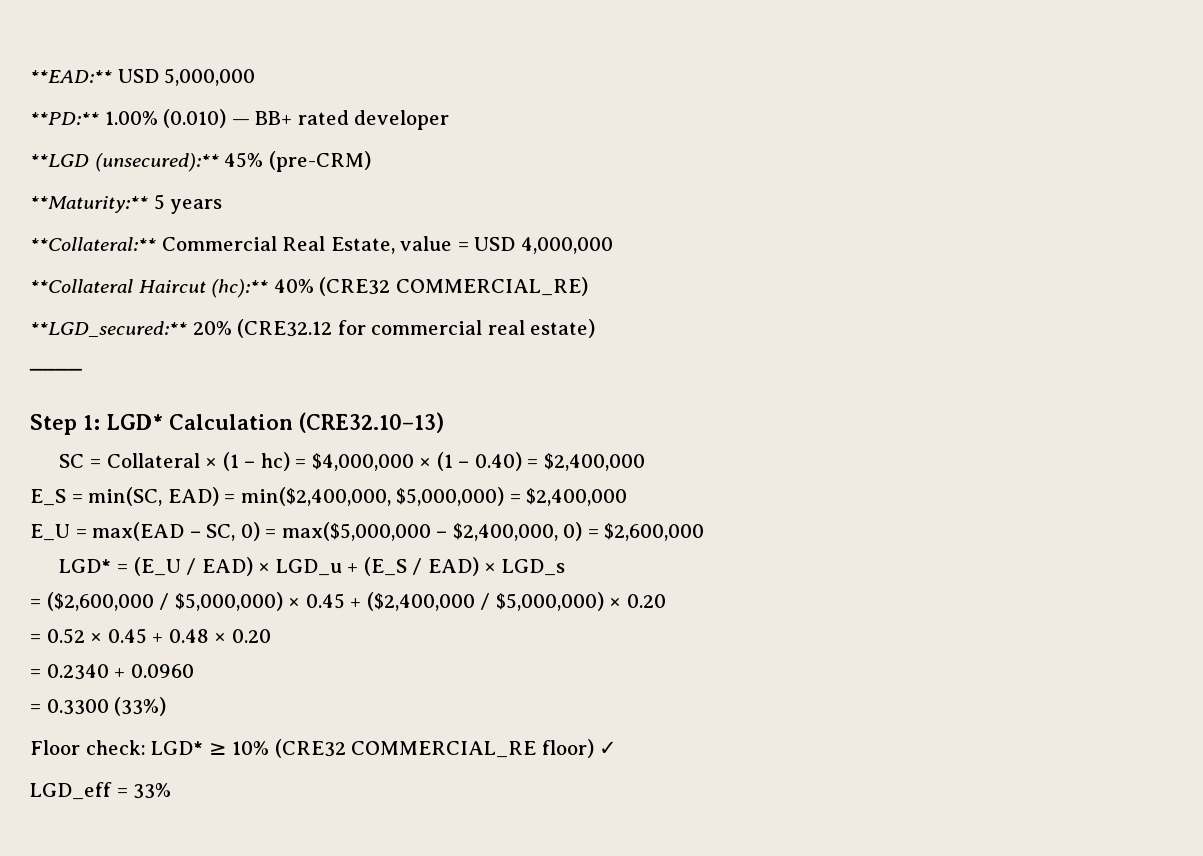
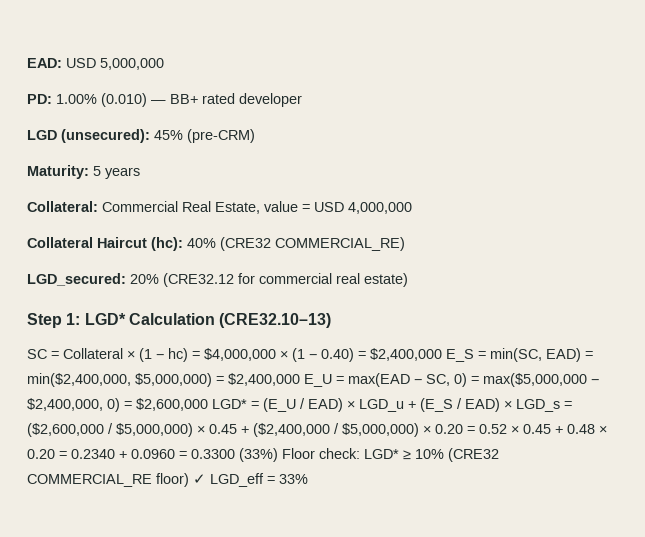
- **EAD:** USD 5,000,000
+ EAD: USD 5,000,000
- **PD:** 1.00% (0.010) — BB+ rated developer
+ PD: 1.00% (0.010) — BB+ rated developer
- **LGD (unsecured):** 45% (pre-CRM)
+ LGD (unsecured): 45% (pre-CRM)
- **Maturity:** 5 years
+ Maturity: 5 years
- **Collateral:** Commercial Real Estate, value = USD 4,000,000
+ Collateral: Commercial Real Estate, value = USD 4,000,000
- **Collateral Haircut (hc):** 40% (CRE32 COMMERCIAL_RE)
+ Collateral Haircut (hc): 40% (CRE32 COMMERCIAL_RE)
- **LGD_secured:** 20% (CRE32.12 for commercial real estate)
+ LGD_secured: 20% (CRE32.12 for commercial real estate)
- ────
- SC = Collateral × (1 − hc) = $4,000,000 × (1 − 0.40) = $2,400,000
- E_S = min(SC, EAD) = min($2,400,000, $5,000,000) = $2,400,000
- E_U = max(EAD − SC, 0) = max($5,000,000 − $2,400,000, 0) = $2,600,000
- LGD* = (E_U / EAD) × LGD_u + (E_S / EAD) × LGD_s
- = ($2,600,000 / $5,000,000) × 0.45 + ($2,400,000 / $5,000,000) × 0.20
- = 0.52 × 0.45 + 0.48 × 0.20
- = 0.2340 + 0.0960
- = 0.3300 (33%)
- Floor check:
+ SC = Collateral × (1 − hc) = $4,000,000 × (1 − 0.40) = $2,400,000 E_S = min(SC, EAD) = min($2,400,000, $5,000,000) = $2,400,000 E_U = max(EAD − SC, 0) = max($5,000,000 − $2,400,000, 0) = $2,600,000 LGD* = (E_U / EAD) × LGD_u + (E_S / EAD) × LGD_s = ($2,600,000 / $5,000,000) × 0.45 + ($2,400,000 / $5,000,000) × 0.20 = 0.52 × 0.45 + 0.48 × 0.20 = 0.2340 + 0.0960 = 0.3300 (33%) Floor check:
- LGD* ≥ 10% (CRE32 COMMERCIAL_RE floor) ✓
- LGD_eff = 33%
+ LGD* ≥ 10% (CRE32 COMMERCIAL_RE floor) ✓ LGD_eff = 33%

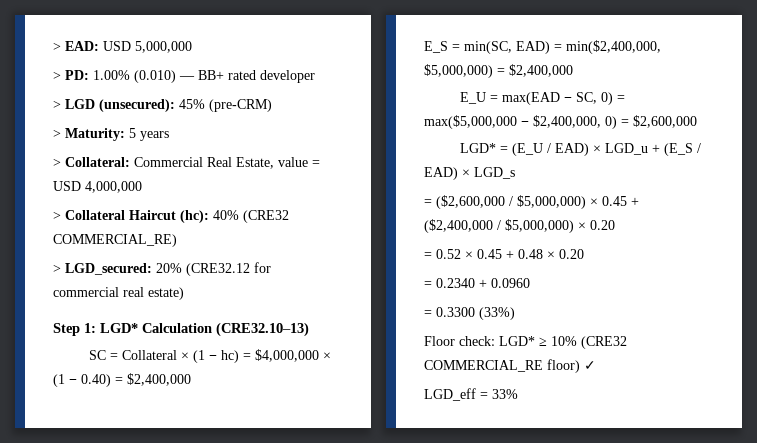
- EAD: USD 5,000,000
+ > EAD: USD 5,000,000
- PD: 1.00% (0.010) — BB+ rated developer
+ > PD: 1.00% (0.010) — BB+ rated developer
- LGD (unsecured): 45% (pre-CRM)
+ > LGD (unsecured): 45% (pre-CRM)
- Maturity: 5 years
+ > Maturity: 5 years
- Collateral: Commercial Real Estate, value = USD 4,000,000
+ > Collateral: Commercial Real Estate, value = USD 4,000,000
- Collateral Haircut (hc): 40% (CRE32 COMMERCIAL_RE)
+ > Collateral Haircut (hc): 40% (CRE32 COMMERCIAL_RE)
- LGD_secured: 20% (CRE32.12 for commercial real estate)
+ > LGD_secured: 20% (CRE32.12 for commercial real estate)
- SC = Collateral × (1 − hc) = $4,000,000 × (1 − 0.40) = $2,400,000 E_S = min(SC, EAD) = min($2,400,000, $5,000,000) = $2,400,000 E_U = max(EAD − SC, 0) = max($5,000,000 − $2,400,000, 0) = $2,600,000 LGD* = (E_U / EAD) × LGD_u + (E_S / EAD) × LGD_s = ($2,600,000 / $5,000,000) × 0.45 + ($2,400,000 / $5,000,000) × 0.20 = 0.52 × 0.45 + 0.48 × 0.20 = 0.2340 + 0.0960 = 0.3300 (33%) Floor check:
+ SC = Collateral × (1 − hc) = $4,000,000 × (1 − 0.40) = $2,400,000
+ E_S = min(SC, EAD) = min($2,400,000, $5,000,000) = $2,400,000
+ E_U = max(EAD − SC, 0) = max($5,000,000 − $2,400,000, 0) = $2,600,000
+ LGD* = (E_U / EAD) × LGD_u + (E_S / EAD) × LGD_s
+ = ($2,600,000 / $5,000,000) × 0.45 + ($2,400,000 / $5,000,000) × 0.20
+ = 0.52 × 0.45 + 0.48 × 0.20
+ = 0.2340 + 0.0960
+ = 0.3300 (33%)
+ Floor check:
- LGD* ≥ 10% (CRE32 COMMERCIAL_RE floor) ✓ LGD_eff = 33%
+ LGD* ≥ 10% (CRE32 COMMERCIAL_RE floor) ✓
+ LGD_eff = 33%

